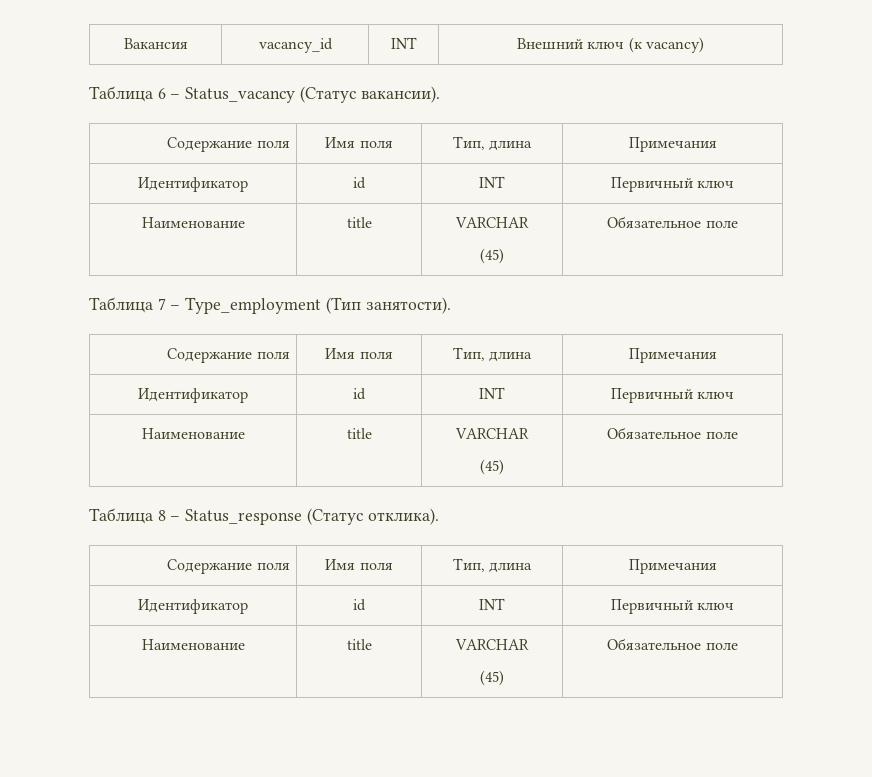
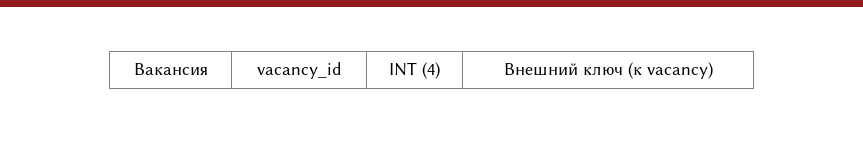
- Вакансия | vacancy_id | INT | Внешний ключ (к vacancy)
+ Вакансия | vacancy_id | INT (4) | Внешний ключ (к vacancy)
- Таблица 6 – Status_vacancy (Статус вакансии).
- Содержание поля | Имя поля | Тип, длина | Примечания
- Идентификатор | id | INT | Первичный ключ
- Наименование | title | VARCHAR
- (45) | Обязательное поле
- Таблица 7 – Type_employment (Тип занятости).
- Содержание поля | Имя поля | Тип, длина | Примечания
- Идентификатор | id | INT | Первичный ключ
- Наименование | title | VARCHAR
- (45) | Обязательное поле
- Таблица 8 – Status_response (Статус отклика).
- Содержание поля | Имя поля | Тип, длина | Примечания
- Идентификатор | id | INT | Первичный ключ
- Наименование | title | VARCHAR
- (45) | Обязательное поле

